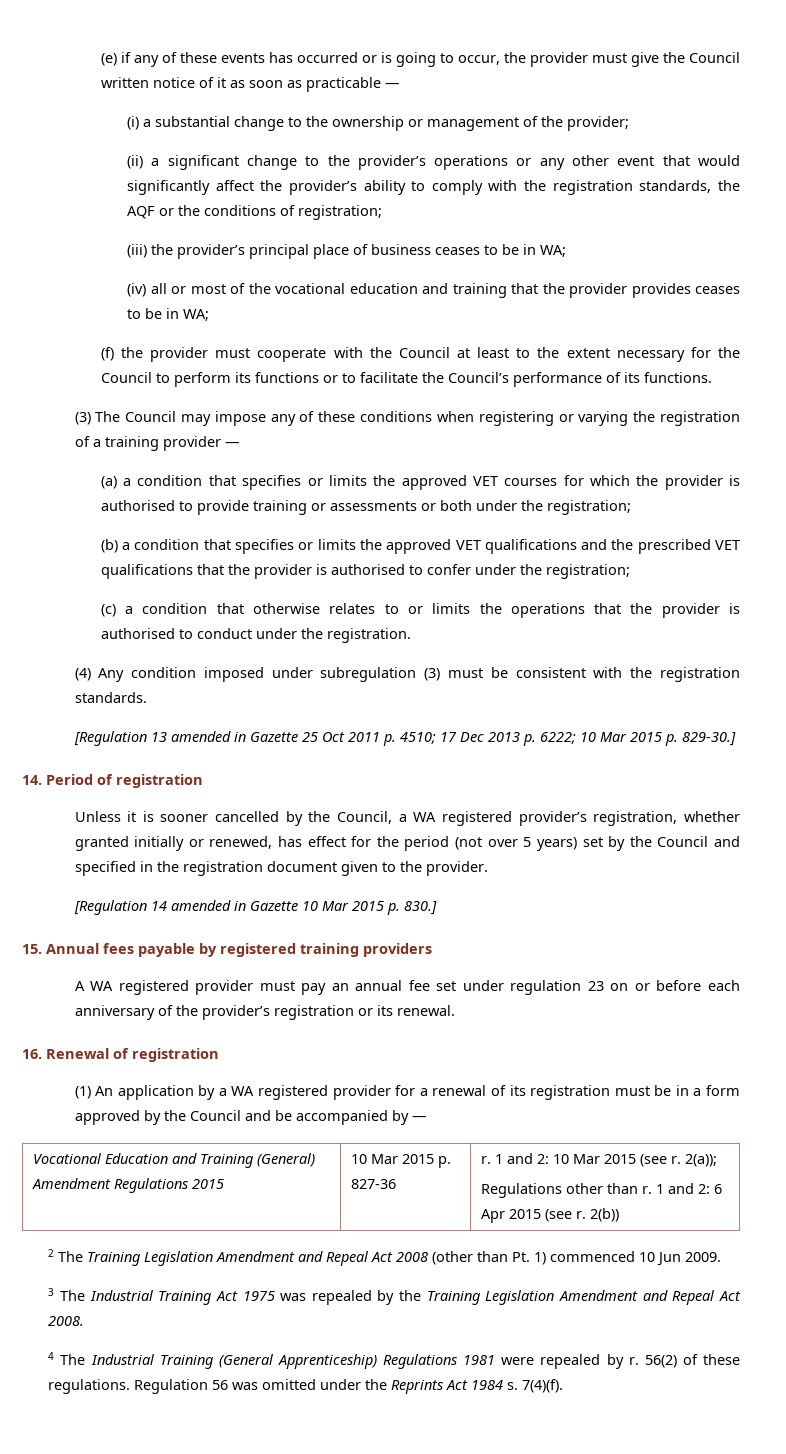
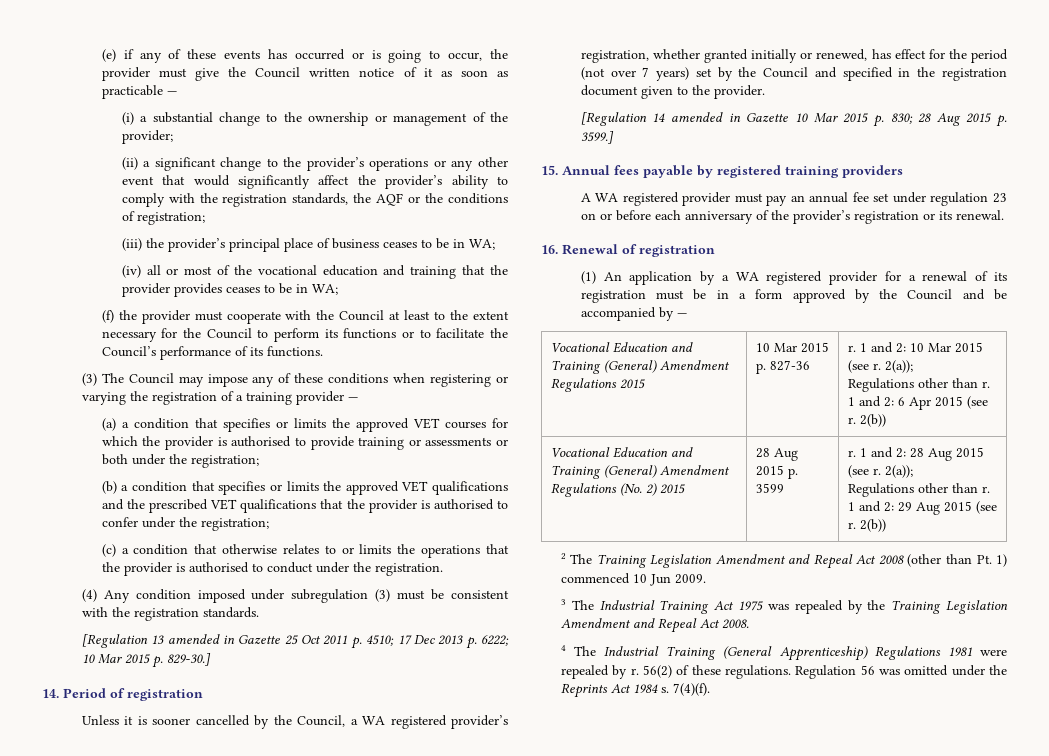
- Unless it is sooner cancelled by the Council, a WA registered provider’s registration, whether granted initially or renewed, has effect for the period (not over 5 years) set by the Council and specified in the registration document given to the provider.
+ Unless it is sooner cancelled by the Council, a WA registered provider’s registration, whether granted initially or renewed, has effect for the period (not over 7 years) set by the Council and specified in the registration document given to the provider.
- [Regulation 14 amended in Gazette 10 Mar 2015 p. 830.]
+ [Regulation 14 amended in Gazette 10 Mar 2015 p. 830; 28 Aug 2015 p. 3599.]
+ Vocational Education and Training (General) Amendment Regulations (No. 2) 2015 | 28 Aug 2015 p. 3599 | r. 1 and 2: 28 Aug 2015 (see r. 2(a));
+ Regulations other than r. 1 and 2: 29 Aug 2015 (see r. 2(b))

